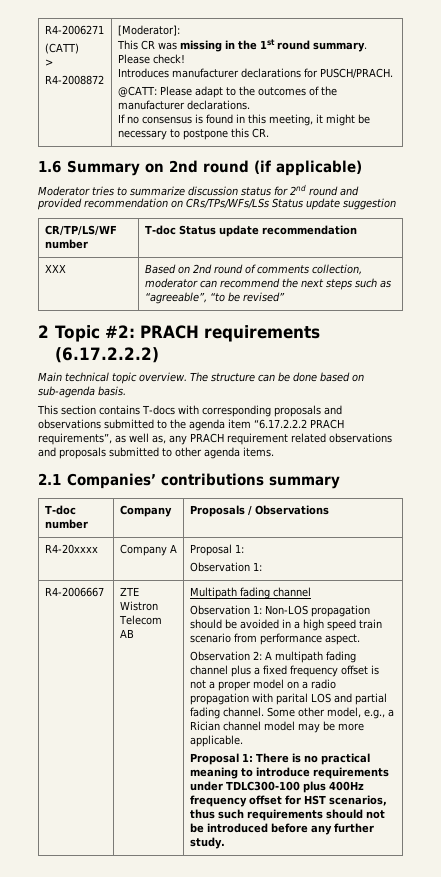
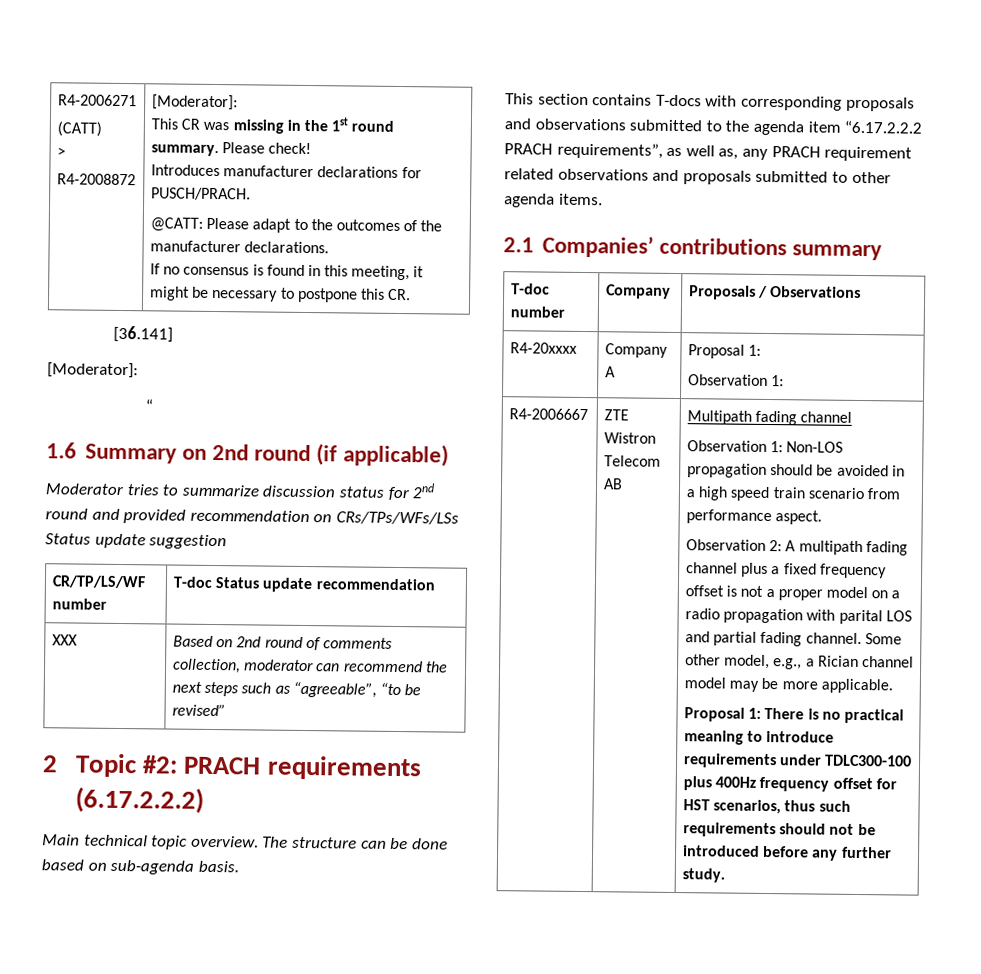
+ [36.141]
+ [Moderator]:
+ “

